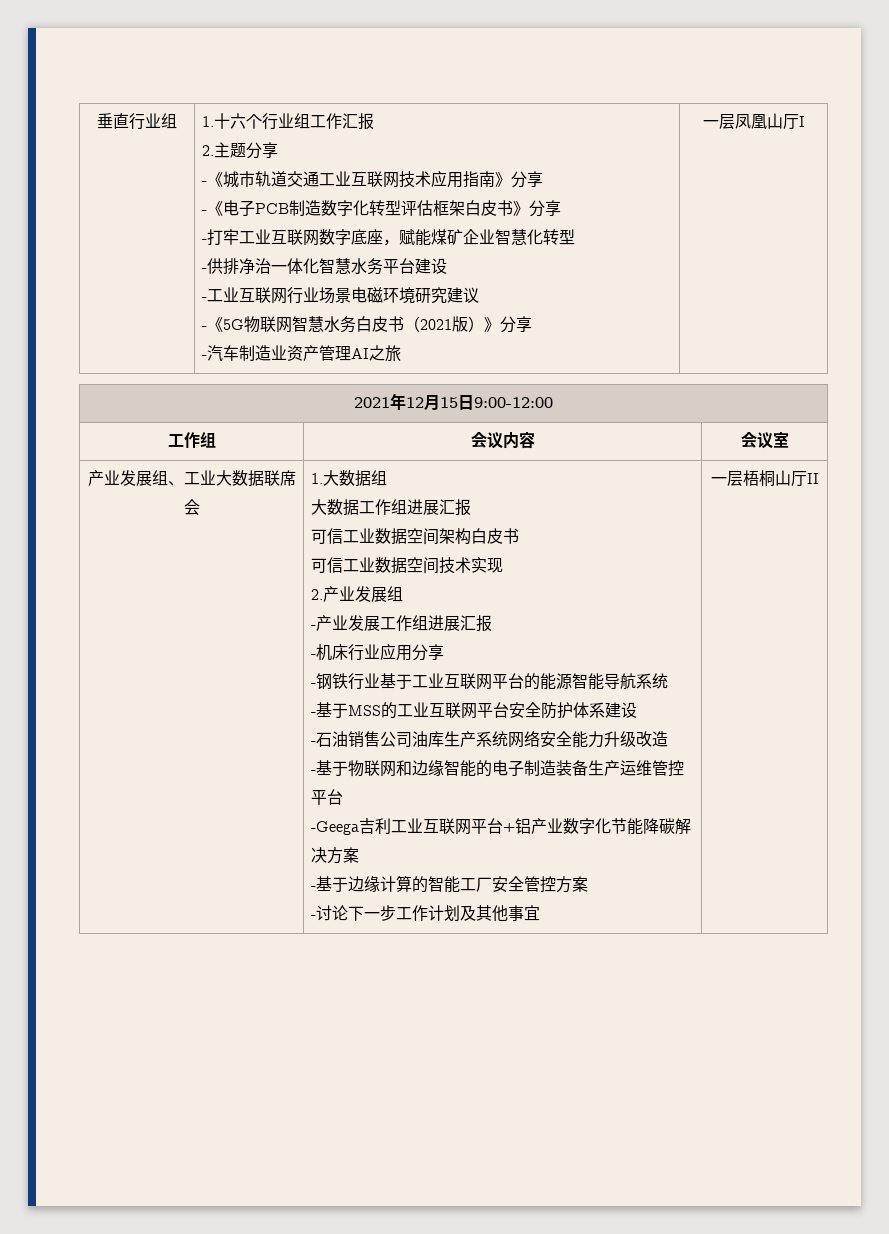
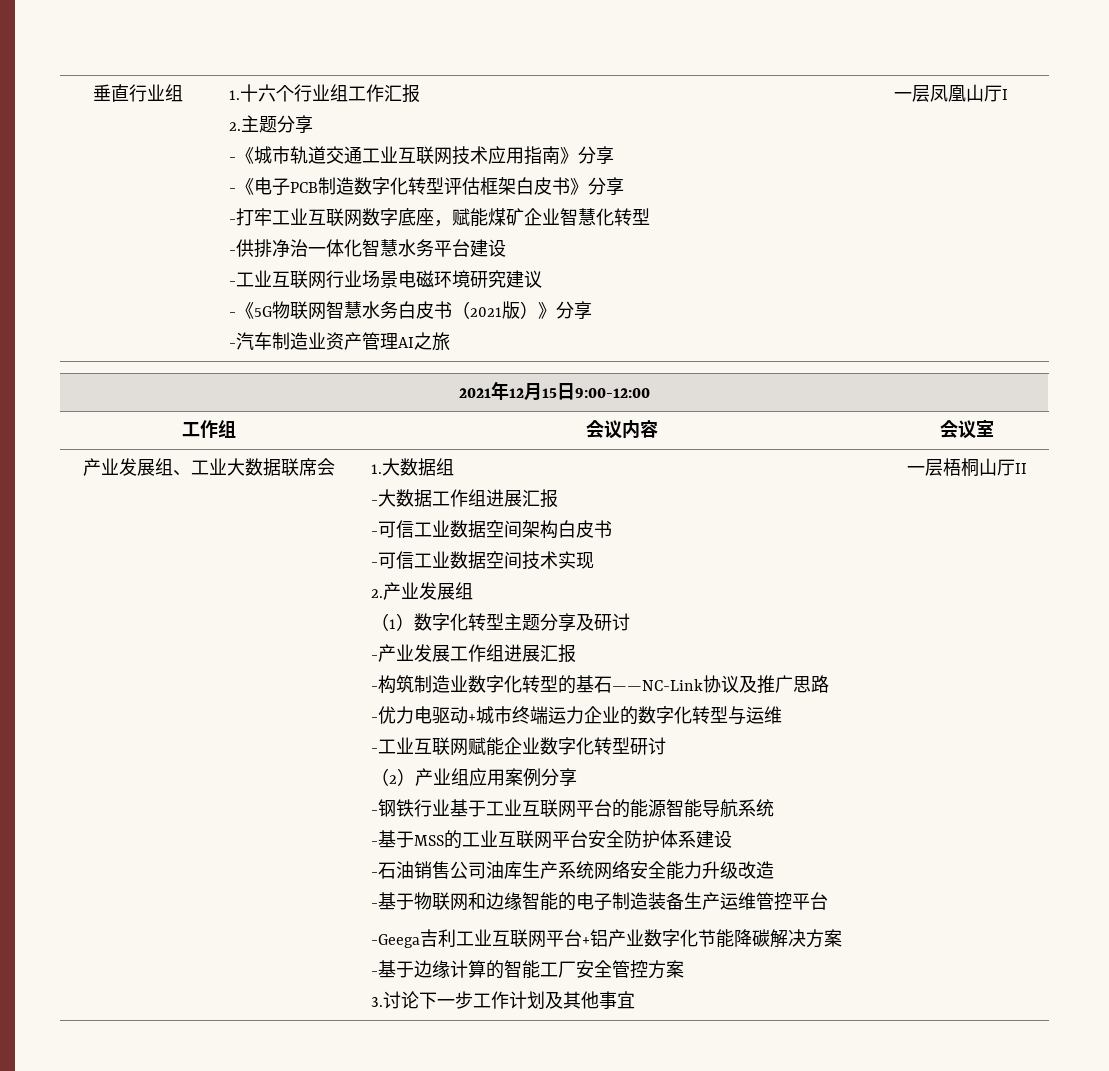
- 大数据工作组进展汇报
+ -大数据工作组进展汇报
- 可信工业数据空间架构白皮书
+ -可信工业数据空间架构白皮书
- 可信工业数据空间技术实现
+ -可信工业数据空间技术实现
+ （1）数字化转型主题分享及研讨
- -机床行业应用分享
+ -构筑制造业数字化转型的基石——NC-Link协议及推广思路
+ -优力电驱动+城市终端运力企业的数字化转型与运维
+ -工业互联网赋能企业数字化转型研讨
+ （2）产业组应用案例分享
- -讨论下一步工作计划及其他事宜
+ 3.讨论下一步工作计划及其他事宜

